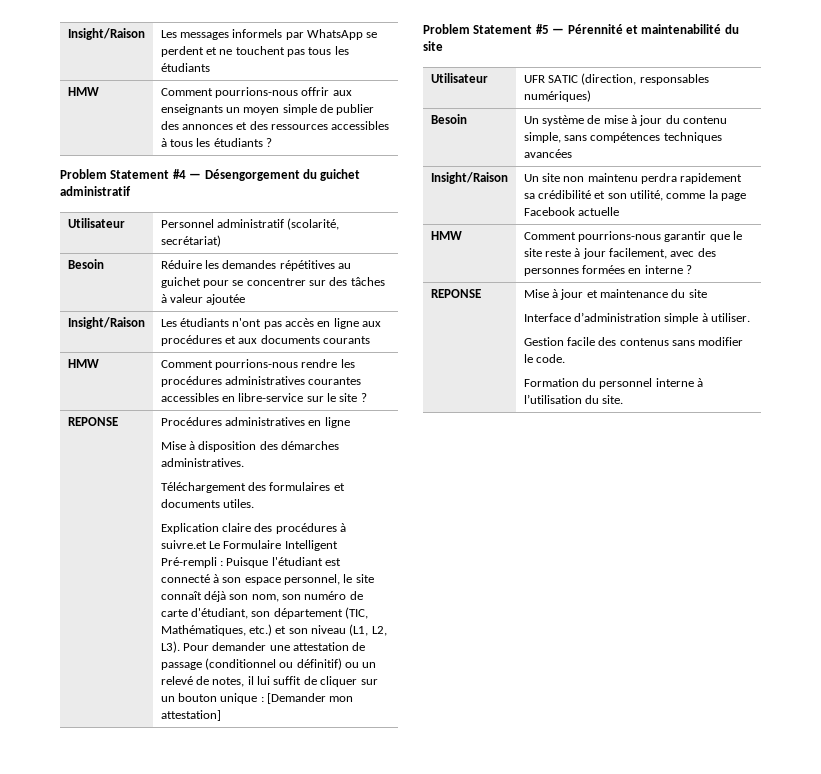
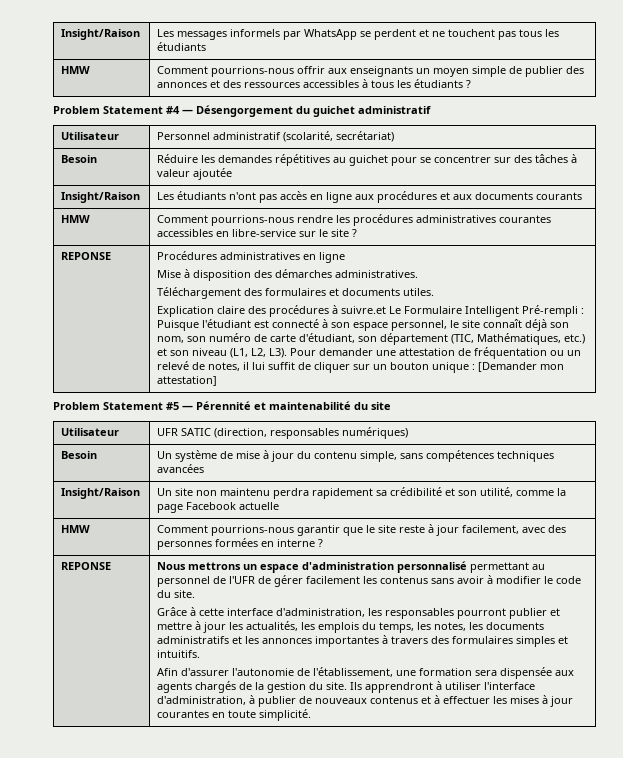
- Puisque l'étudiant est connecté à son espace personnel, le site connaît déjà son nom, son numéro de carte d'étudiant, son département (TIC, Mathématiques, etc.) et son niveau (L1, L2, L3). Pour demander une attestation de passage (conditionnel ou définitif) ou un relevé de notes, il lui suffit de cliquer sur un bouton unique :
+ Puisque l'étudiant est connecté à son espace personnel, le site connaît déjà son nom, son numéro de carte d'étudiant, son département (TIC, Mathématiques, etc.) et son niveau (L1, L2, L3). Pour demander une attestation de fréquentation ou un relevé de notes, il lui suffit de cliquer sur un bouton unique :
- Mise à jour et maintenance du site
- Interface d’administration simple à utiliser.
- Gestion facile des contenus sans modifier le code.
- Formation du personnel interne à l’utilisation du site.
+ Nous mettrons un espace d'administration personnalisé permettant au personnel de l'UFR de gérer facilement les contenus sans avoir à modifier le code du site.
+ Grâce à cette interface d'administration, les responsables pourront publier et mettre à jour les actualités, les emplois du temps, les notes, les documents administratifs et les annonces importantes à travers des formulaires simples et intuitifs.
+ Afin d'assurer l'autonomie de l'établissement, une formation sera dispensée aux agents chargés de la gestion du site. Ils apprendront à utiliser l'interface d'administration, à publier de nouveaux contenus et à effectuer les mises à jour courantes en toute simplicité.

